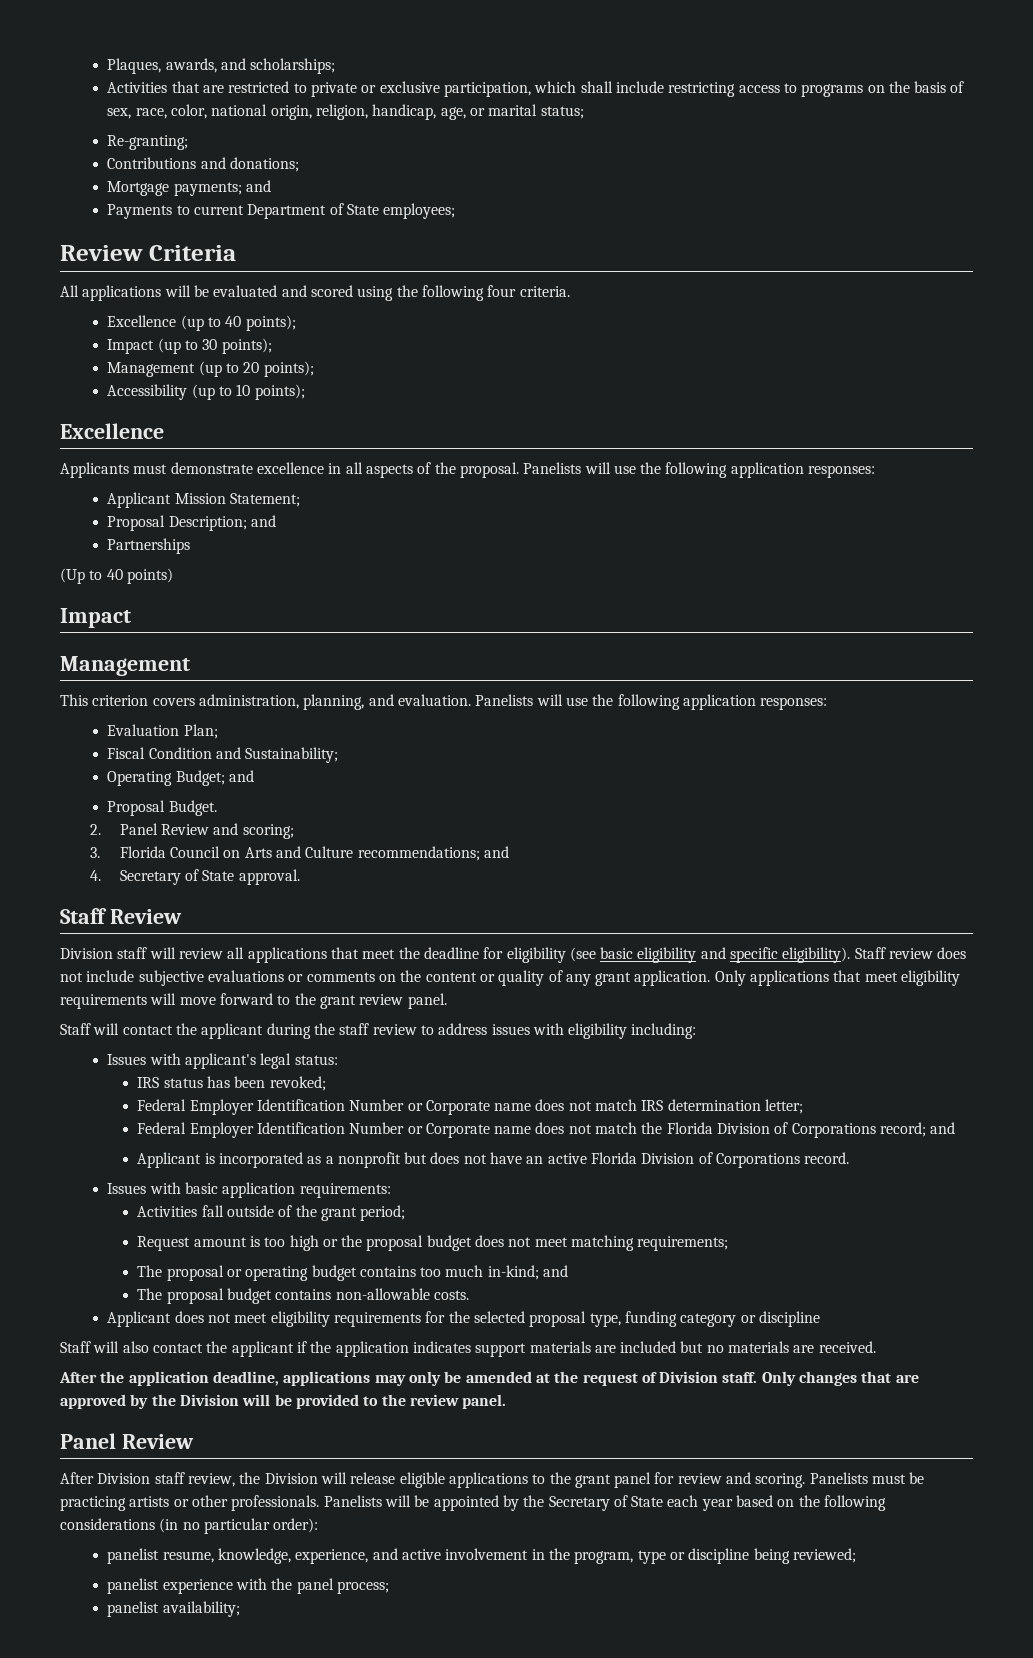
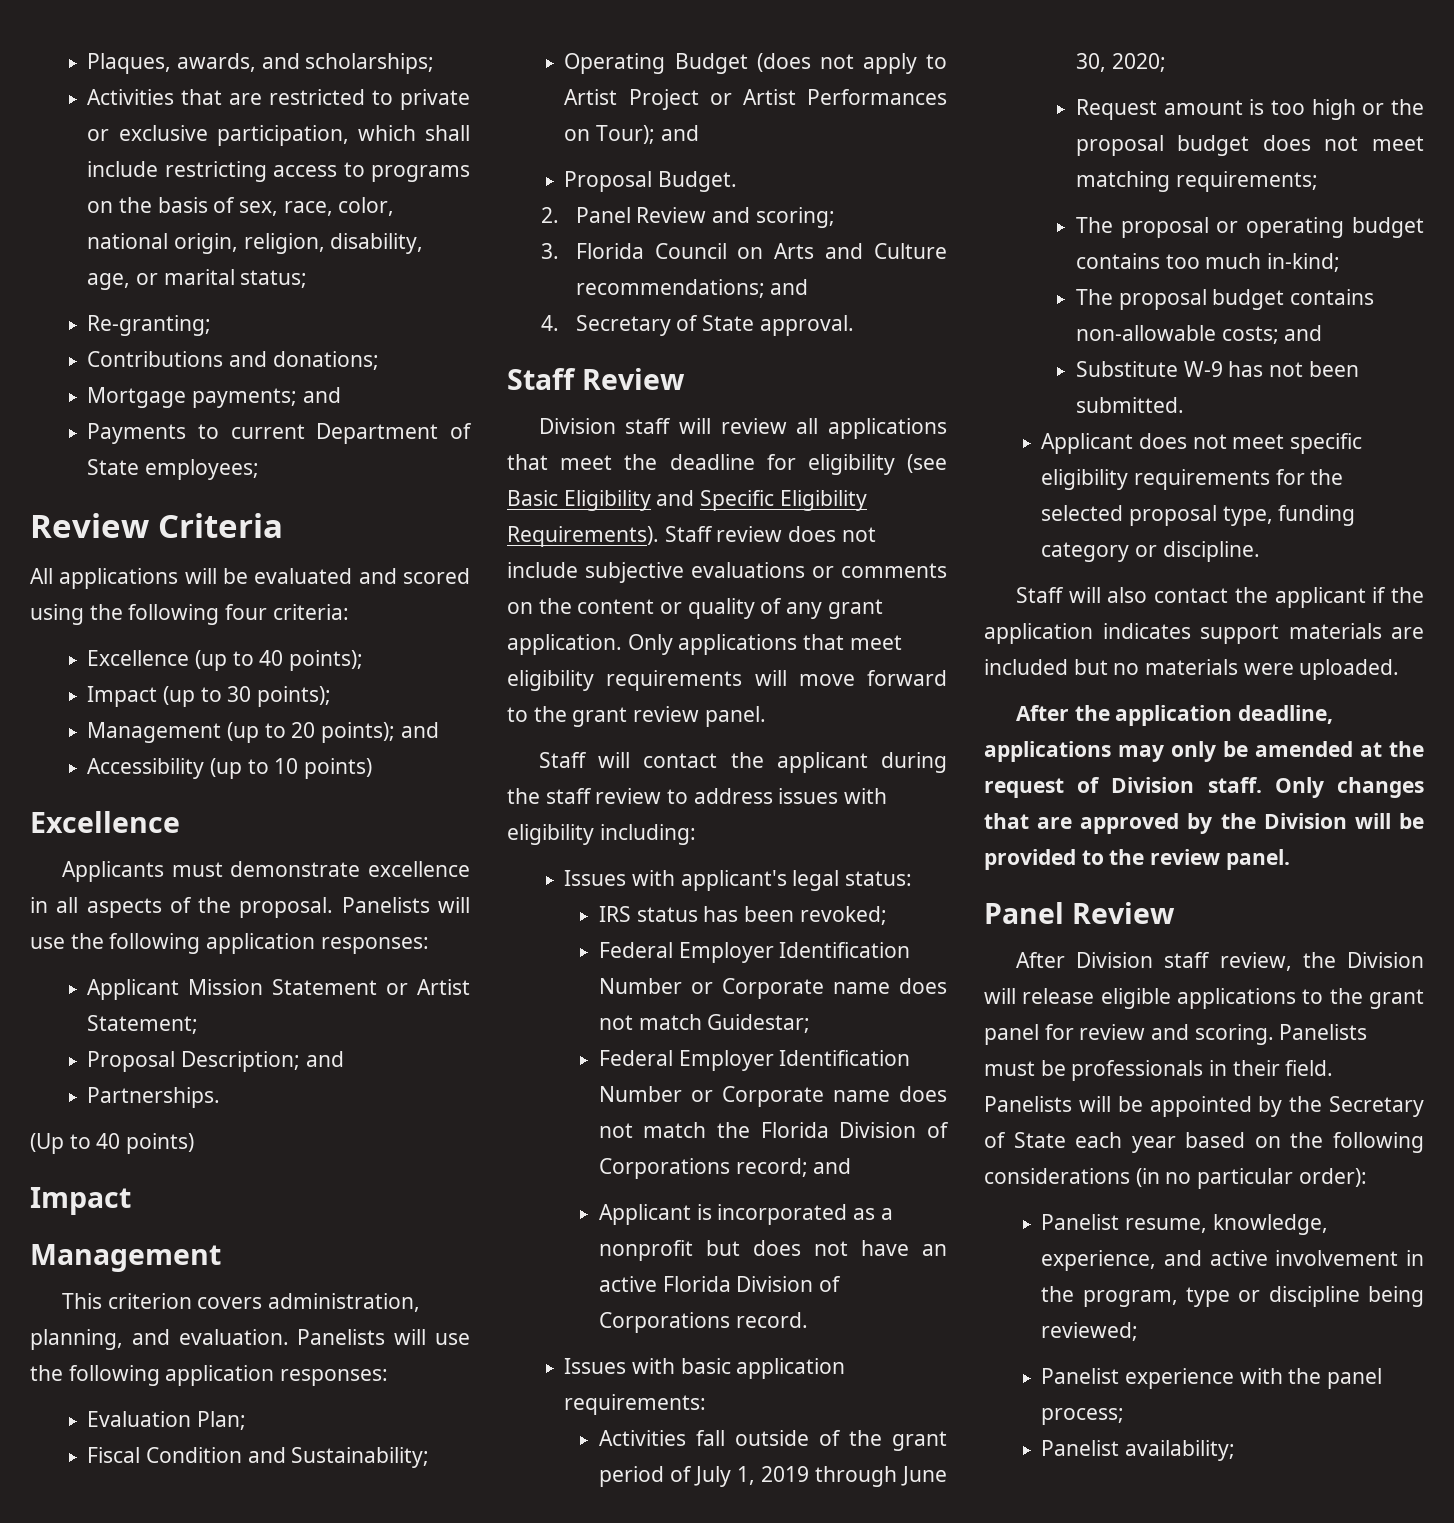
- Activities that are restricted to private or exclusive participation, which shall include restricting access to programs on the basis of sex, race, color, national origin, religion, handicap, age, or marital status;
+ Activities that are restricted to private or exclusive participation, which shall include restricting access to programs on the basis of sex, race, color, national origin, religion, disability, age, or marital status;
- All applications will be evaluated and scored using the following four criteria.
+ All applications will be evaluated and scored using the following four criteria:
- Management (up to 20 points);
+ Management (up to 20 points); and
- Accessibility (up to 10 points);
+ Accessibility (up to 10 points)
- Applicant Mission Statement;
+ Applicant Mission Statement or Artist Statement;
- Partnerships
+ Partnerships.
- Operating Budget; and
+ Operating Budget (does not apply to Artist Project or Artist Performances on Tour); and
- Division staff will review all applications that meet the deadline for eligibility (see basic eligibility and specific eligibility).
+ Division staff will review all applications that meet the deadline for eligibility (see Basic Eligibility and Specific Eligibility Requirements).
- Federal Employer Identification Number or Corporate name does not match IRS determination letter;
+ Federal Employer Identification Number or Corporate name does not match Guidestar;
- Activities fall outside of the grant period;
+ Activities fall outside of the grant period of July 1, 2019 through June 30, 2020;
- The proposal or operating budget contains too much in-kind; and
+ The proposal or operating budget contains too much in-kind;
- The proposal budget contains non-allowable costs.
+ The proposal budget contains non-allowable costs; and
+ Substitute W-9 has not been submitted.
- Applicant does not meet eligibility requirements for the selected proposal type, funding category or discipline
+ Applicant does not meet specific eligibility requirements for the selected proposal type, funding category or discipline.
- Staff will also contact the applicant if the application indicates support materials are included but no materials are received.
+ Staff will also contact the applicant if the application indicates support materials are included but no materials were uploaded.
- Panelists must be practicing artists or other professionals.
+ Panelists must be professionals in their field.
- panelist resume, knowledge, experience, and active involvement in the program, type or discipline being reviewed;
+ Panelist resume, knowledge, experience, and active involvement in the program, type or discipline being reviewed;
- panelist experience with the panel process;
+ Panelist experience with the panel process;
- panelist availability;
+ Panelist availability;

